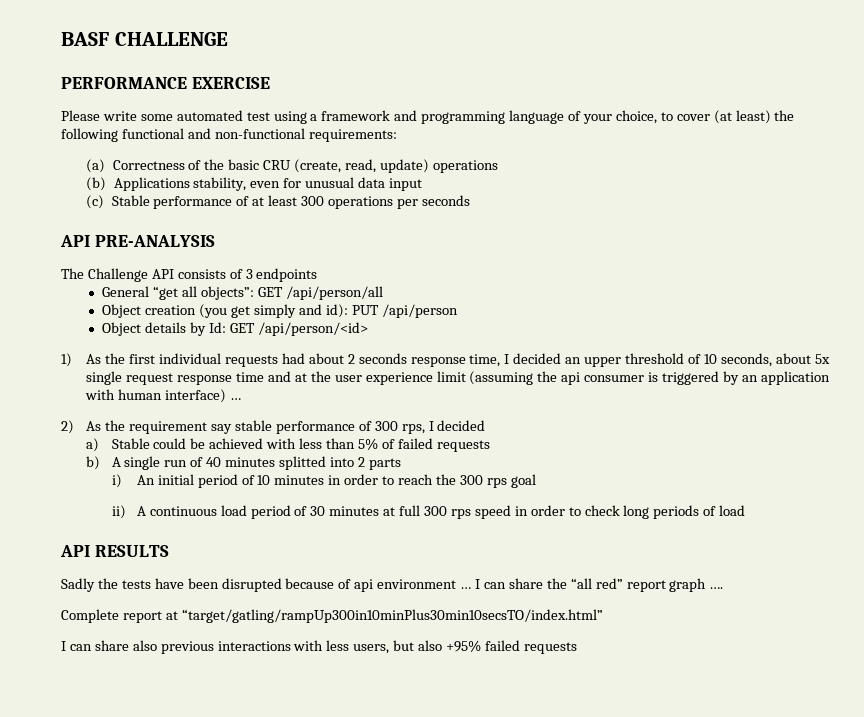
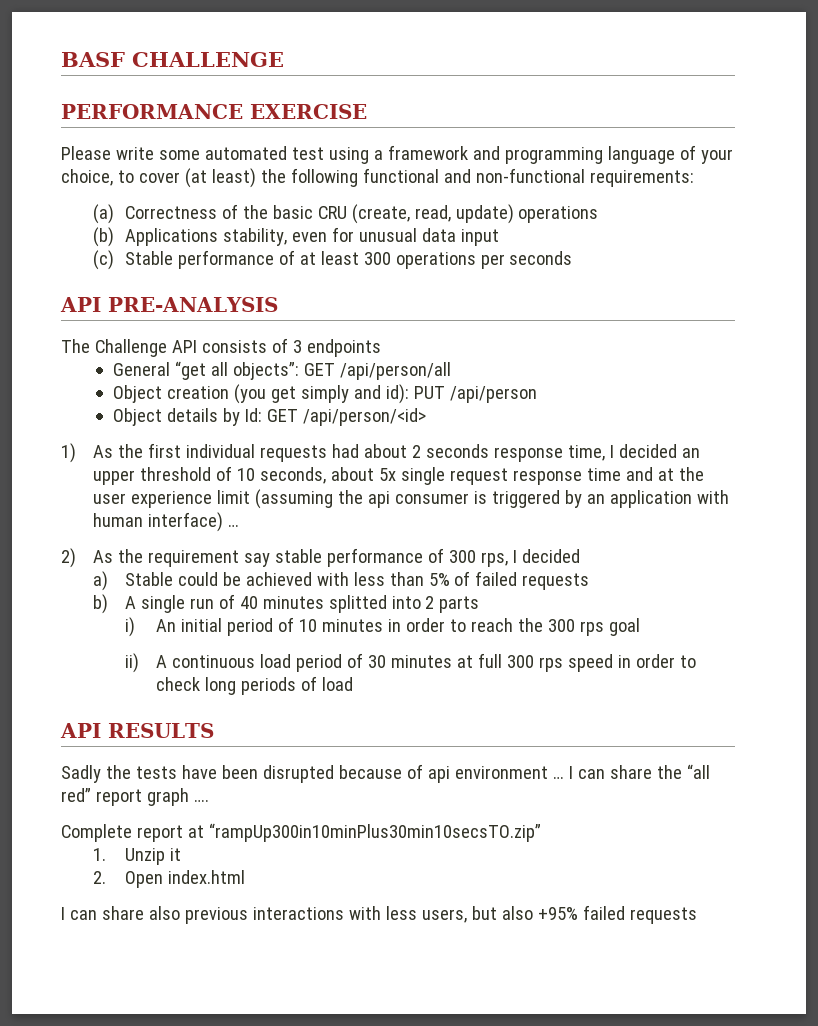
- Complete report at “target/gatling/rampUp300in10minPlus30min10secsTO/index.html”
+ Complete report at “rampUp300in10minPlus30min10secsTO.zip”
+ 1. Unzip it
+ 2. Open index.html

